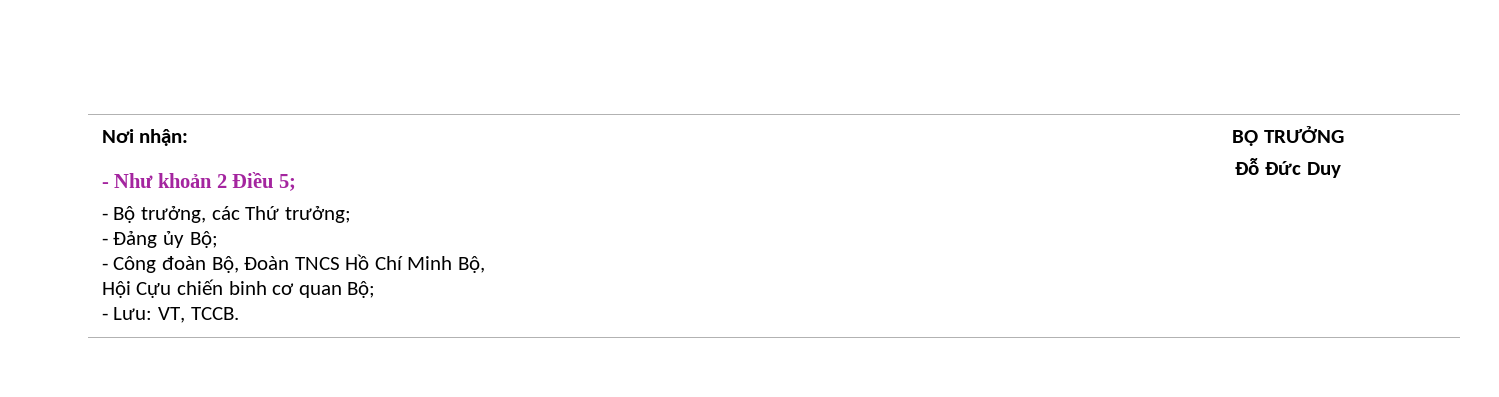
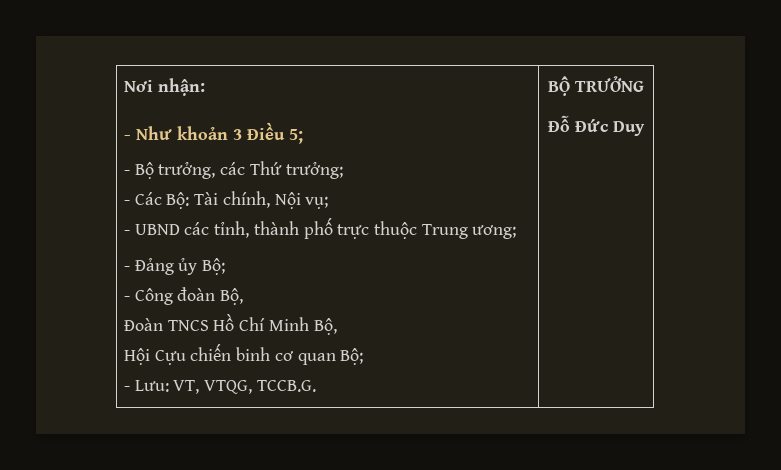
- - Như khoản 2 Điều 5;
+ - Như khoản 3 Điều 5;
+ - Các Bộ: Tài chính, Nội vụ;
+ - UBND các tỉnh, thành phố trực thuộc Trung ương;
- - Công đoàn Bộ, Đoàn TNCS Hồ Chí Minh Bộ,
+ - Công đoàn Bộ,
+ Đoàn TNCS Hồ Chí Minh Bộ,
- - Lưu: VT, TCCB.
+ - Lưu: VT, VTQG, TCCB.G.

